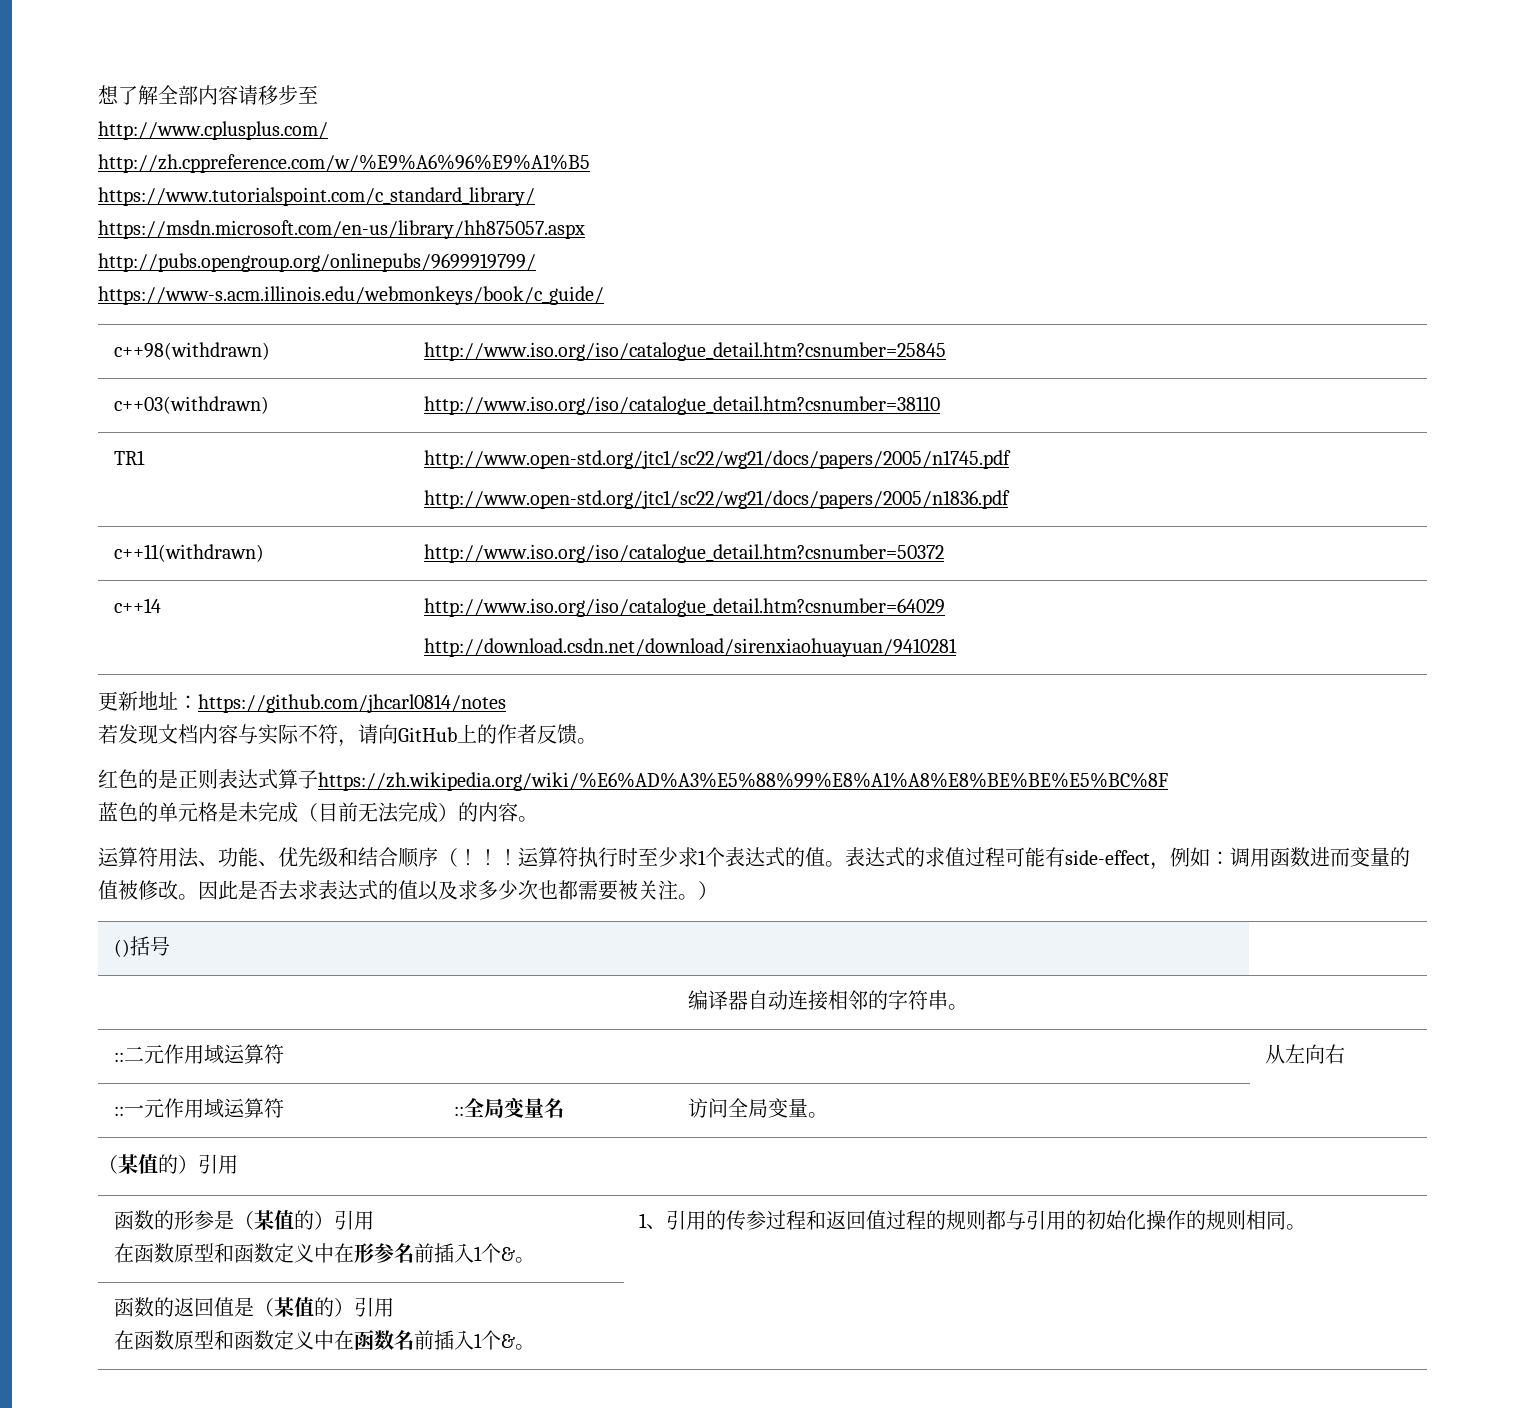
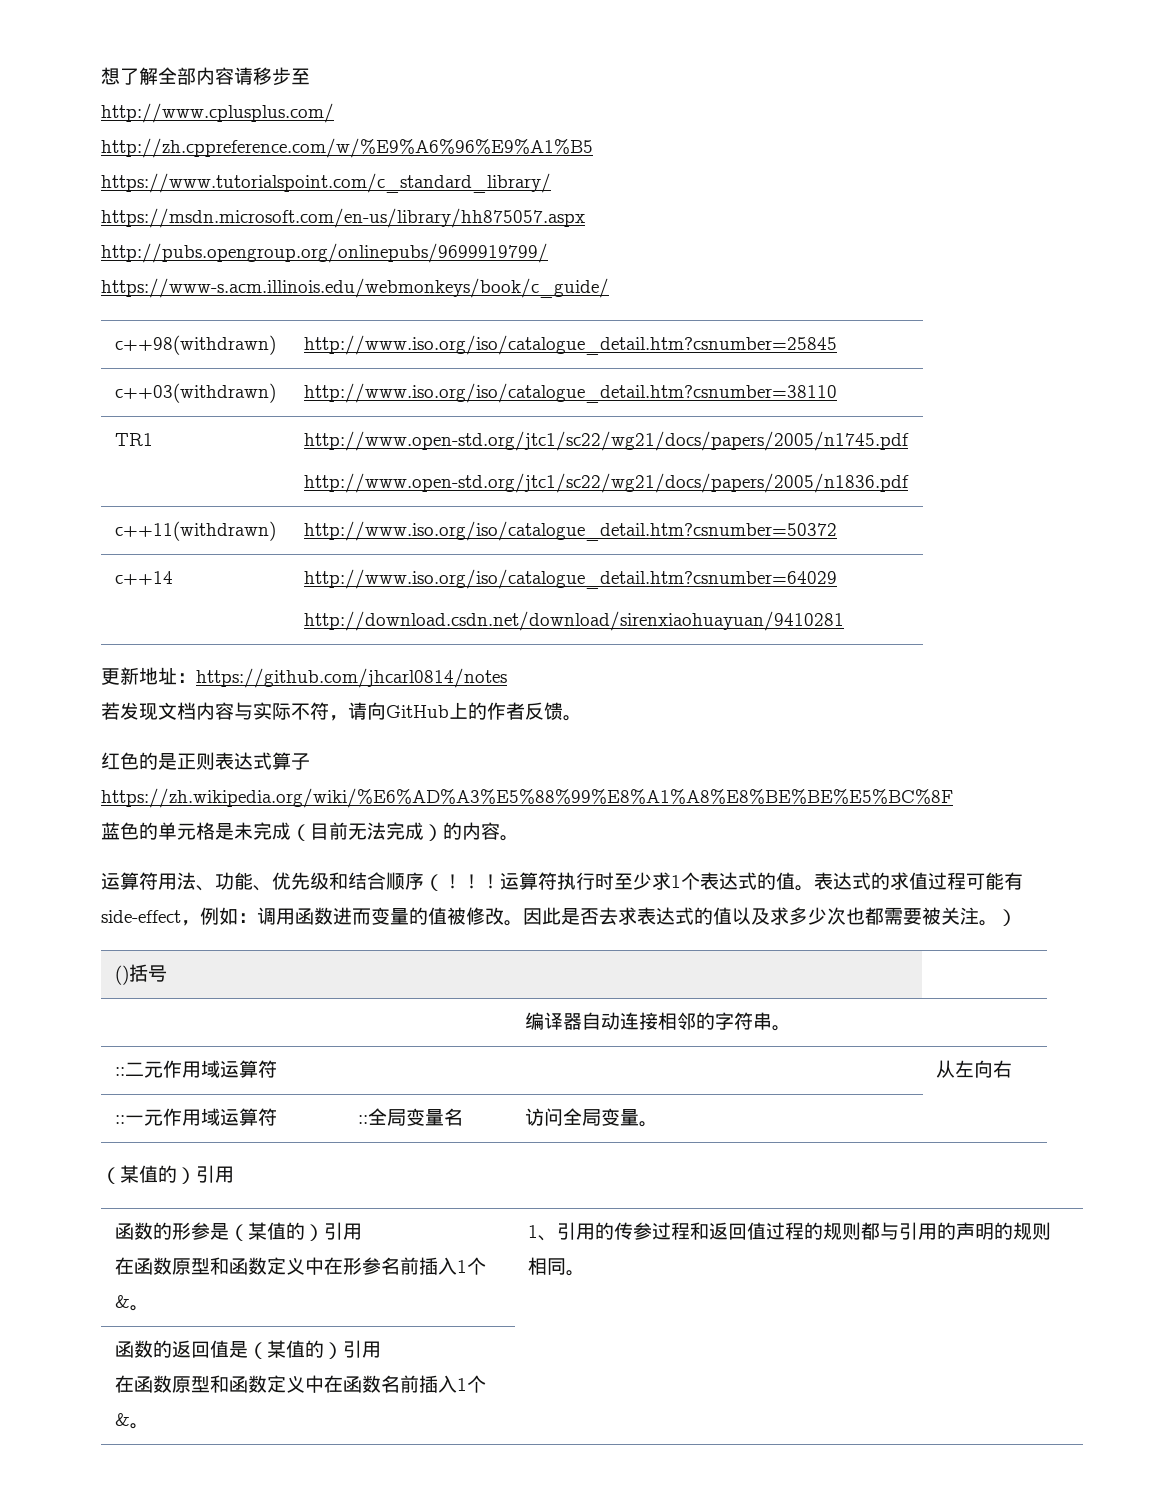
  函数的形参是（某值的）引用
- 在函数原型和函数定义中在形参名前插入1个&。 | 1、引用的传参过程和返回值过程的规则都与引用的初始化操作的规则相同。
+ 在函数原型和函数定义中在形参名前插入1个&。 | 1、引用的传参过程和返回值过程的规则都与引用的声明的规则相同。

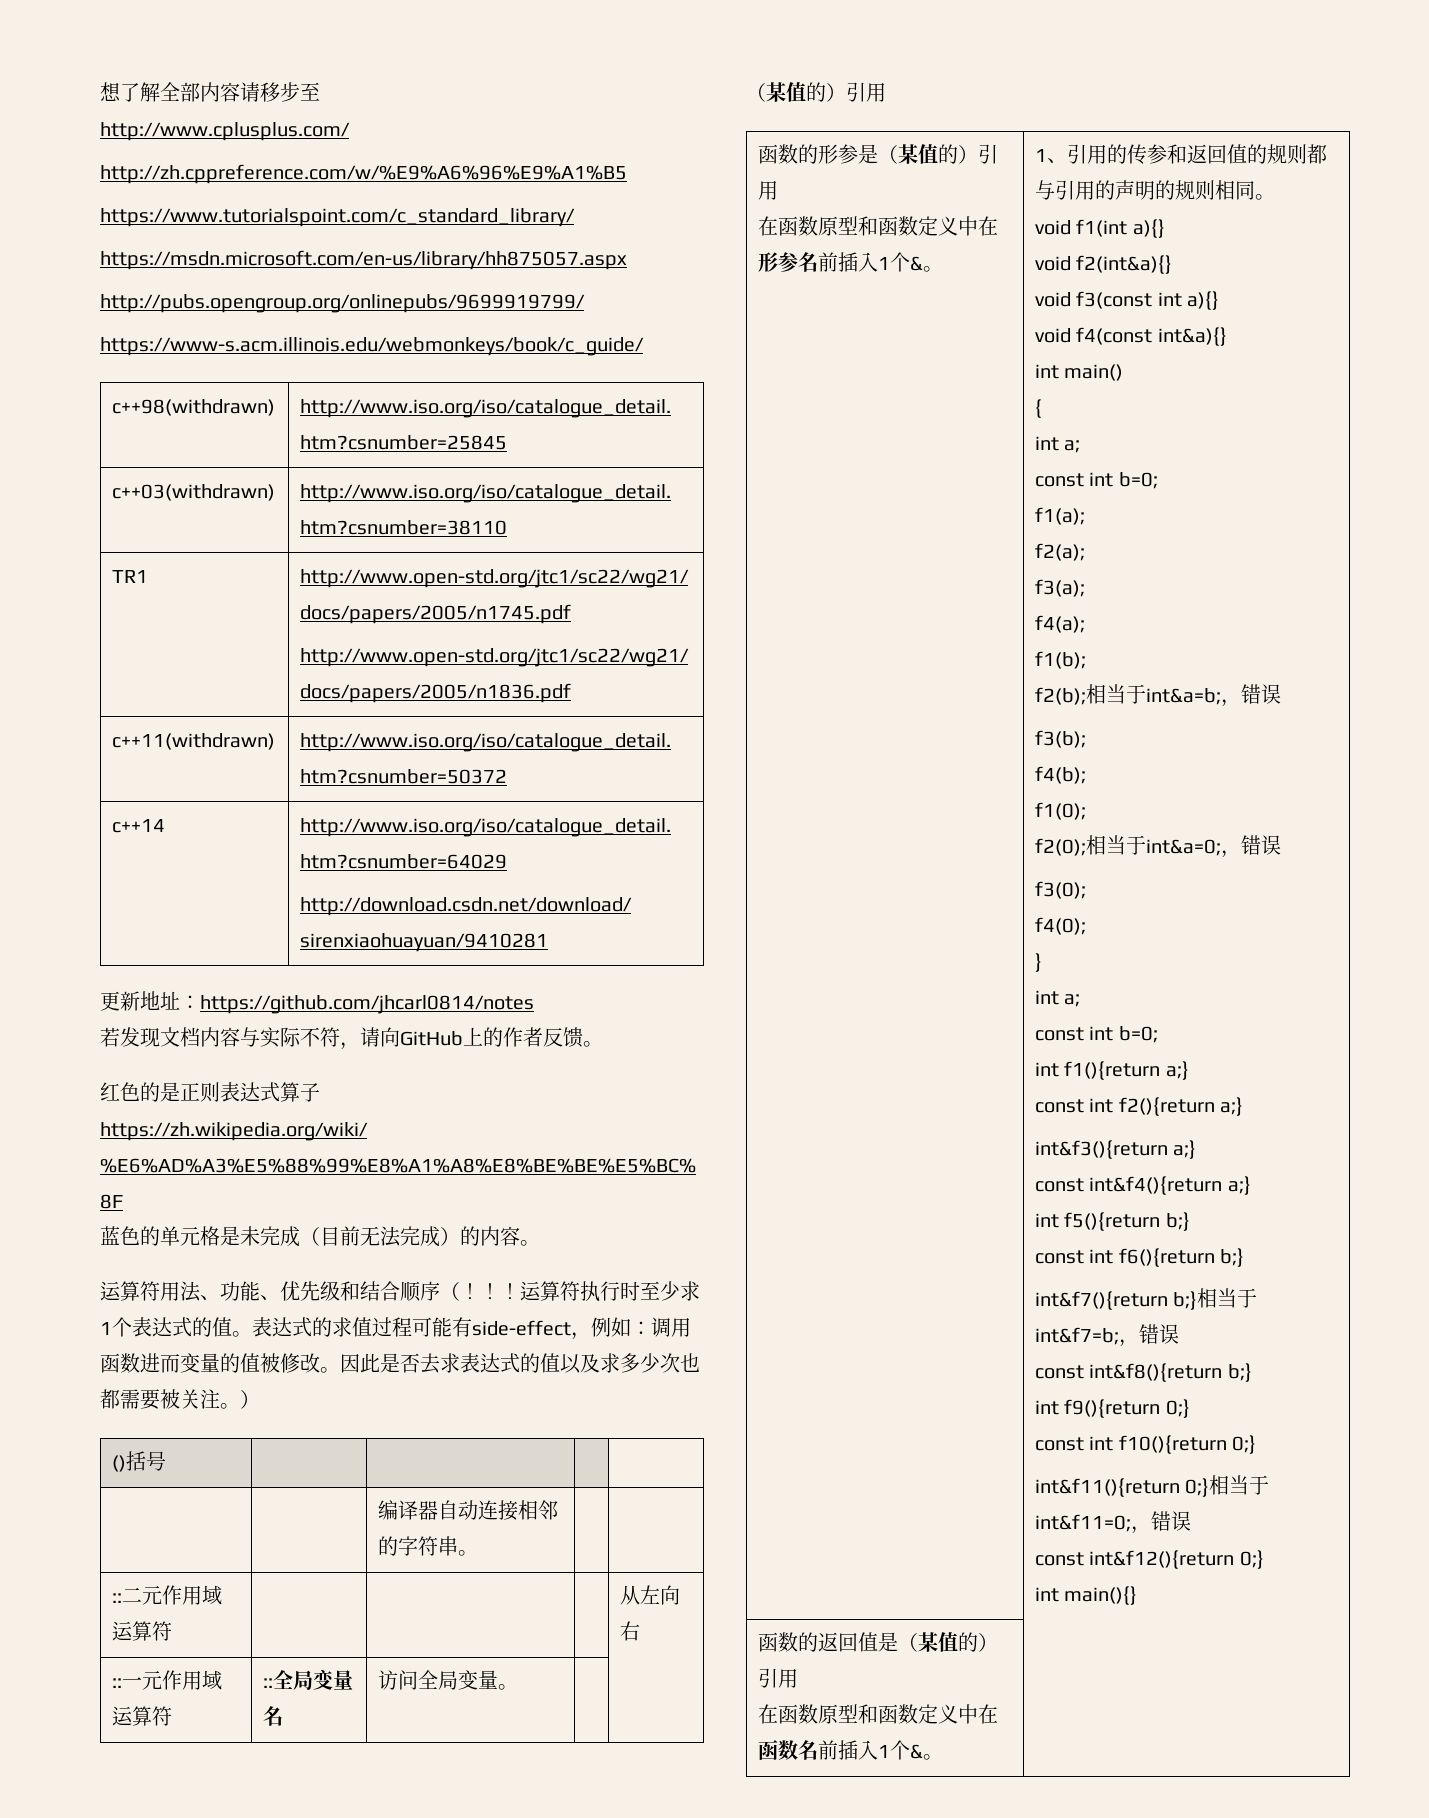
- 1、引用的传参过程和返回值过程的规则都与引用的声明的规则相同。
+ 1、引用的传参和返回值的规则都与引用的声明的规则相同。
+ void f1(int a){}
+ void f2(int&a){}
+ void f3(const int a){}
+ void f4(const int&a){}
+ int main()
+ {
+ int a;
+ const int b=0;
+ f1(a);
+ f2(a);
+ f3(a);
+ f4(a);
+ f1(b);
+ f2(b);相当于int&a=b;，错误
+ f3(b);
+ f4(b);
+ f1(0);
+ f2(0);相当于int&a=0;，错误
+ f3(0);
+ f4(0);
+ }
+ int a;
+ const int b=0;
+ int f1(){return a;}
+ const int f2(){return a;}
+ int&f3(){return a;}
+ const int&f4(){return a;}
+ int f5(){return b;}
+ const int f6(){return b;}
+ int&f7(){return b;}相当于int&f7=b;，错误
+ const int&f8(){return b;}
+ int f9(){return 0;}
+ const int f10(){return 0;}
+ int&f11(){return 0;}相当于int&f11=0;，错误
+ const int&f12(){return 0;}
+ int main(){}

